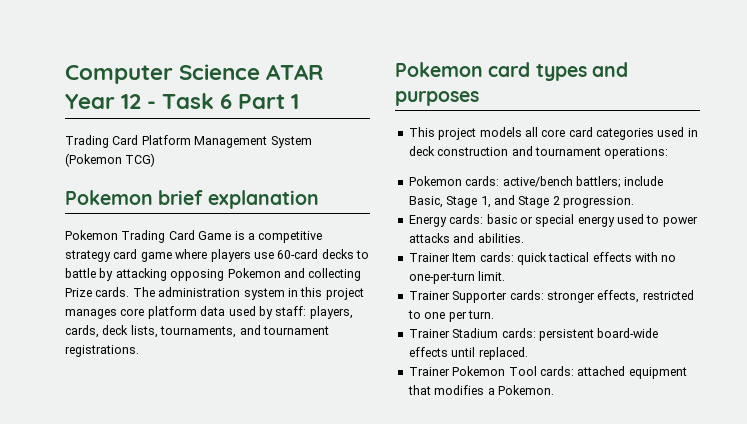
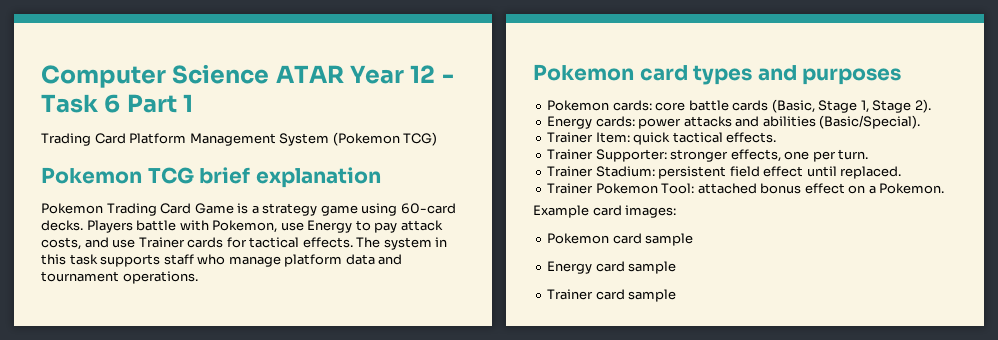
- Pokemon brief explanation
+ Pokemon TCG brief explanation
- Pokemon Trading Card Game is a competitive strategy card game where players use 60-card decks to battle by attacking opposing Pokemon and collecting Prize cards. The administration system in this project manages core platform data used by staff: players, cards, deck lists, tournaments, and tournament registrations.
+ Pokemon Trading Card Game is a strategy game using 60-card decks. Players battle with Pokemon, use Energy to pay attack costs, and use Trainer cards for tactical effects. The system in this task supports staff who manage platform data and tournament operations.
- This project models all core card categories used in deck construction and tournament operations:
- Pokemon cards: active/bench battlers; include Basic, Stage 1, and Stage 2 progression.
- Energy cards: basic or special energy used to power attacks and abilities.
- Trainer Item cards: quick tactical effects with no one-per-turn limit.
- Trainer Supporter cards: stronger effects, restricted to one per turn.
+ Pokemon cards: core battle cards (Basic, Stage 1, Stage 2).
+ Energy cards: power attacks and abilities (Basic/Special).
+ Trainer Item: quick tactical effects.
+ Trainer Supporter: stronger effects, one per turn.
- Trainer Stadium cards: persistent board-wide effects until replaced.
+ Trainer Stadium: persistent field effect until replaced.
- Trainer Pokemon Tool cards: attached equipment that modifies a Pokemon.
+ Trainer Pokemon Tool: attached bonus effect on a Pokemon.
+ Example card images:
+ Pokemon card sample
+ Energy card sample
+ Trainer card sample

